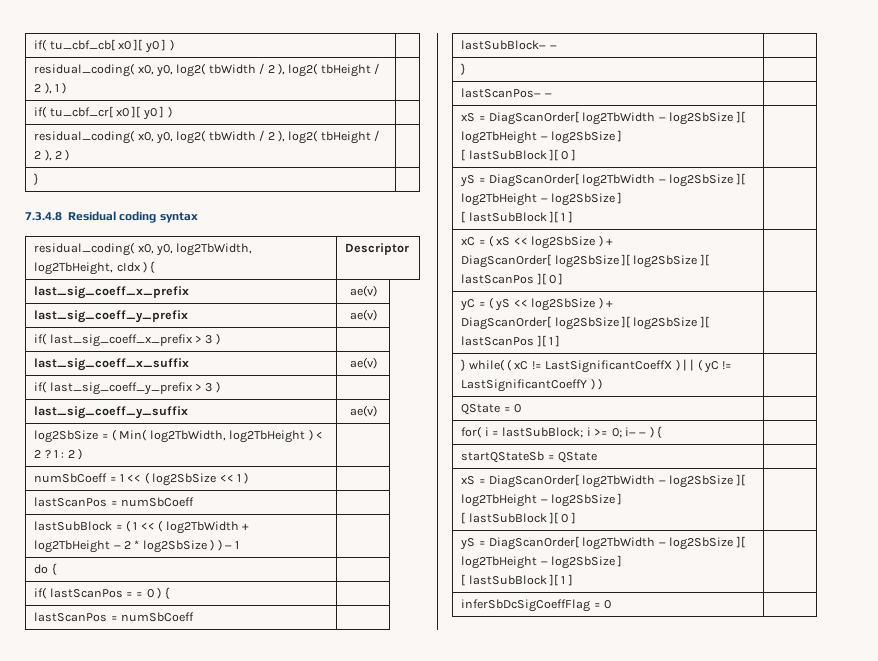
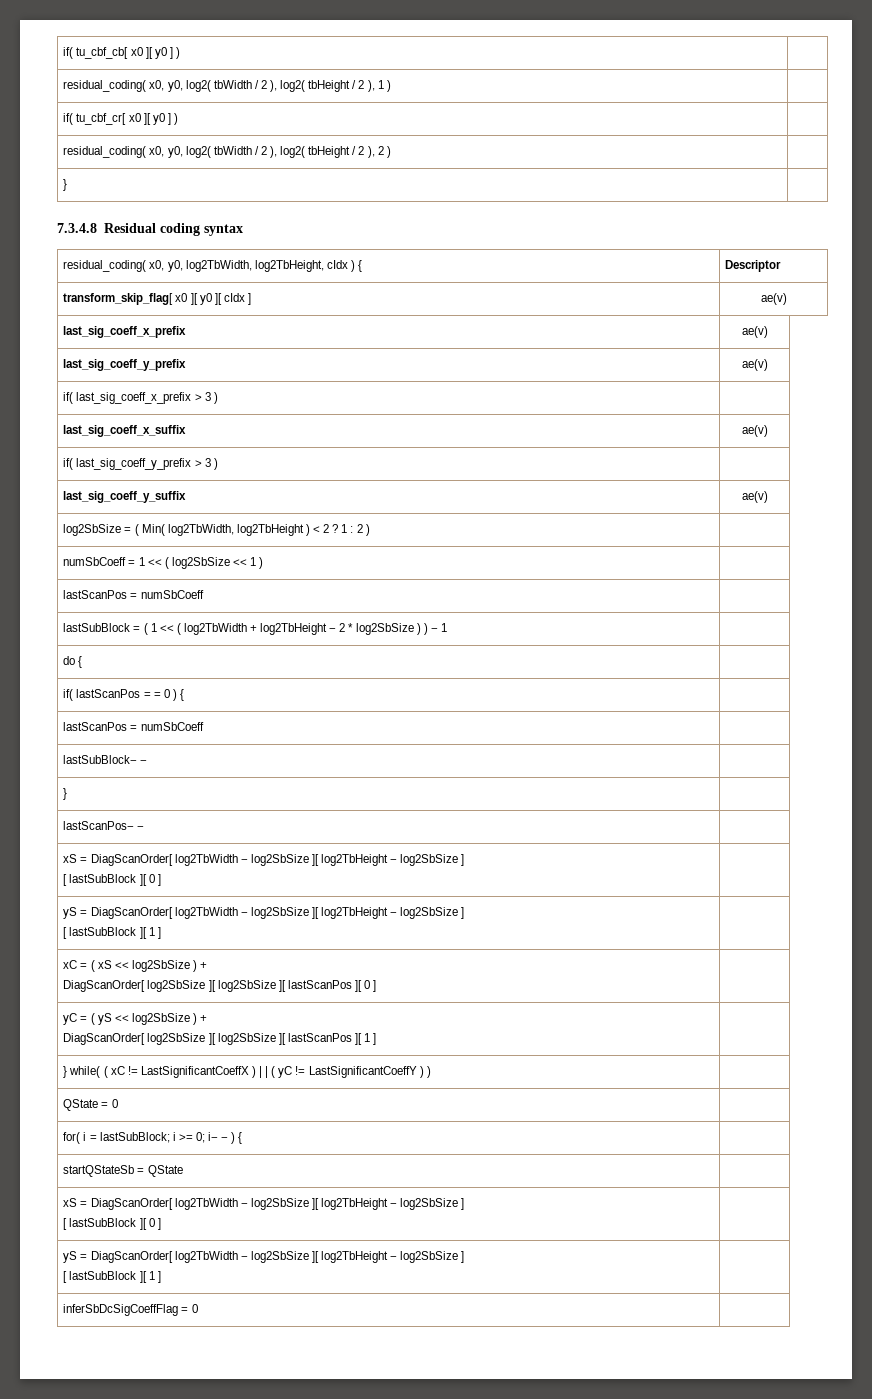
+ transform_skip_flag[ x0 ][ y0 ][ cIdx ] | ae(v)

